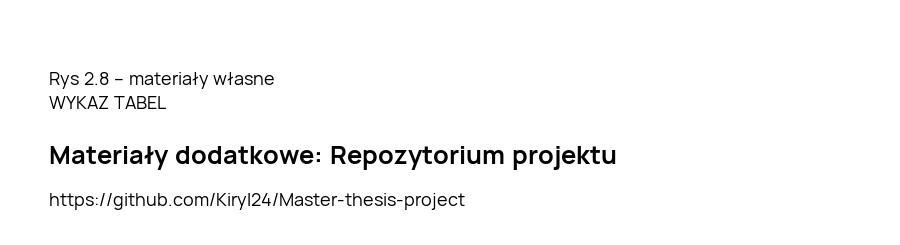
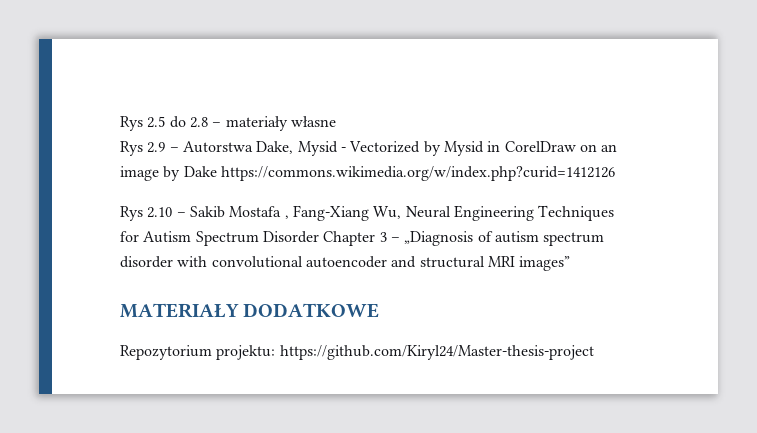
- Rys 2.8 – materiały własne
+ Rys 2.5 do 2.8 – materiały własne
- WYKAZ TABEL
- Materiały dodatkowe: Repozytorium projektu
- https://github.com/Kiryl24/Master-thesis-project
+ Rys 2.9 – Autorstwa Dake, Mysid - Vectorized by Mysid in CorelDraw on an image by Dake https://commons.wikimedia.org/w/index.php?curid=1412126
+ Rys 2.10 – Sakib Mostafa , Fang-Xiang Wu, Neural Engineering Techniques for Autism Spectrum Disorder Chapter 3 – „Diagnosis of autism spectrum disorder with convolutional autoencoder and structural MRI images”
+ MATERIAŁY DODATKOWE
+ Repozytorium projektu: https://github.com/Kiryl24/Master-thesis-project

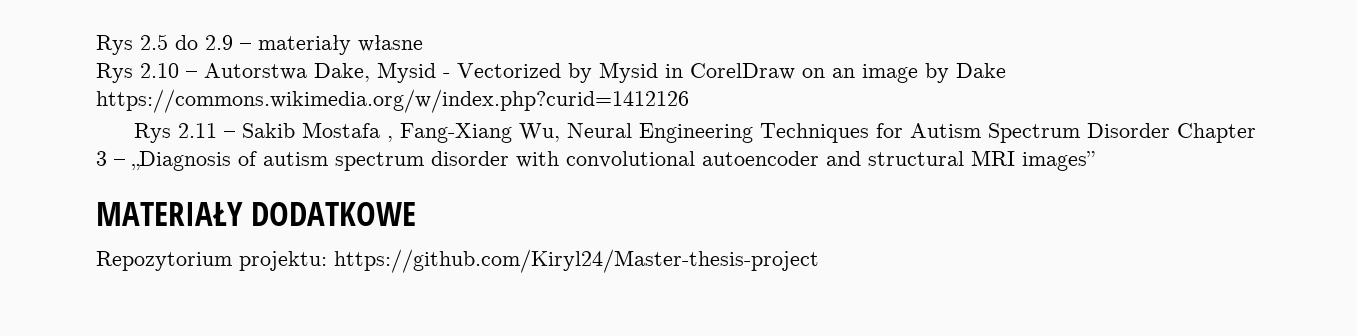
- Rys 2.5 do 2.8 – materiały własne
+ Rys 2.5 do 2.9 – materiały własne
- Rys 2.9 – Autorstwa Dake, Mysid - Vectorized by Mysid in CorelDraw on an image by Dake https://commons.wikimedia.org/w/index.php?curid=1412126
+ Rys 2.10 – Autorstwa Dake, Mysid - Vectorized by Mysid in CorelDraw on an image by Dake https://commons.wikimedia.org/w/index.php?curid=1412126
- Rys 2.10 – Sakib Mostafa , Fang-Xiang Wu, Neural Engineering Techniques for Autism Spectrum Disorder Chapter 3 – „Diagnosis of autism spectrum disorder with convolutional autoencoder and structural MRI images”
+ Rys 2.11 – Sakib Mostafa , Fang-Xiang Wu, Neural Engineering Techniques for Autism Spectrum Disorder Chapter 3 – „Diagnosis of autism spectrum disorder with convolutional autoencoder and structural MRI images”

